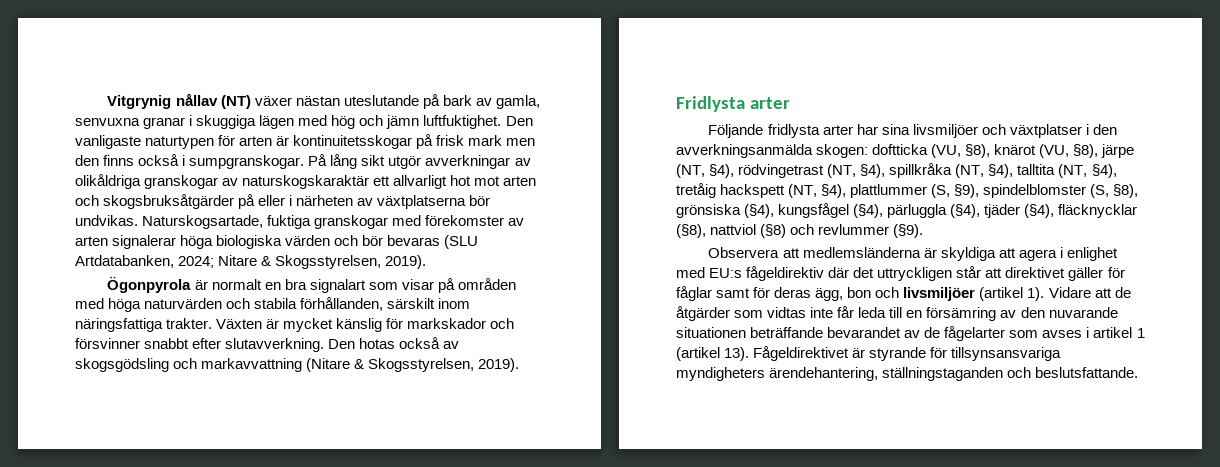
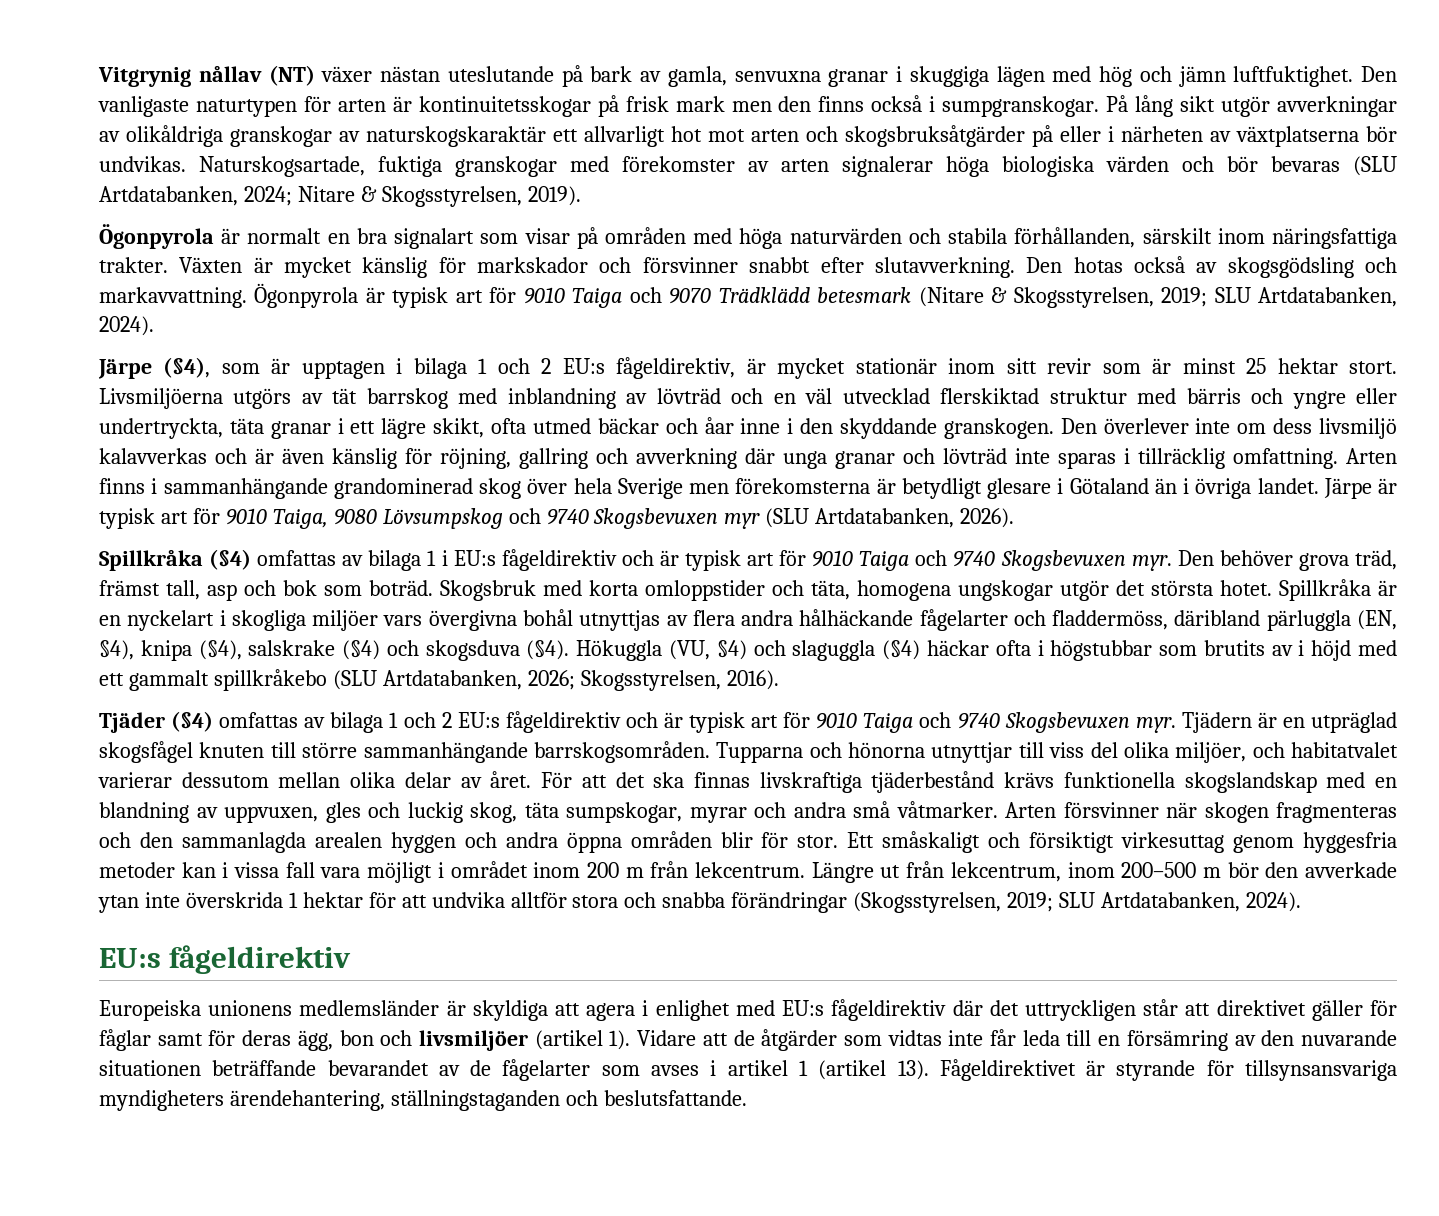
- Den hotas också av skogsgödsling och markavvattning (Nitare & Skogsstyrelsen, 2019).
- Fridlysta arter
- Följande fridlysta arter har sina livsmiljöer och växtplatser i den avverkningsanmälda skogen: doftticka (VU, §8), knärot (VU, §8), järpe (NT, §4), rödvingetrast (NT, §4), spillkråka (NT, §4), talltita (NT, §4), tretåig hackspett (NT, §4), plattlummer (S, §9), spindelblomster (S, §8), grönsiska (§4), kungsfågel (§4), pärluggla (§4), tjäder (§4), fläcknycklar (§8), nattviol (§8) och revlummer (§9).
- Observera att medlemsländerna är skyldiga att agera i enlighet med EU:s fågeldirektiv där det uttryckligen står att direktivet gäller för fåglar samt för deras ägg, bon och livsmiljöer (artikel 1).
+ Den hotas också av skogsgödsling och markavvattning. Ögonpyrola är typisk art för 9010 Taiga och 9070 Trädklädd betesmark (Nitare & Skogsstyrelsen, 2019; SLU Artdatabanken, 2024).
+ Järpe (§4), som är upptagen i bilaga 1 och 2 EU:s fågeldirektiv, är mycket stationär inom sitt revir som är minst 25 hektar stort. Livsmiljöerna utgörs av tät barrskog med inblandning av lövträd och en väl utvecklad flerskiktad struktur med bärris och yngre eller undertryckta, täta granar i ett lägre skikt, ofta utmed bäckar och åar inne i den skyddande granskogen. Den överlever inte om dess livsmiljö kalavverkas och är även känslig för röjning, gallring och avverkning där unga granar och lövträd inte sparas i tillräcklig omfattning. Arten finns i sammanhängande grandominerad skog över hela Sverige men förekomsterna är betydligt glesare i Götaland än i övriga landet. Järpe är typisk art för 9010 Taiga, 9080 Lövsumpskog och 9740 Skogsbevuxen myr (SLU Artdatabanken, 2026).
+ Spillkråka (§4) omfattas av bilaga 1 i EU:s fågeldirektiv och är typisk art för 9010 Taiga och 9740 Skogsbevuxen myr. Den behöver grova träd, främst tall, asp och bok som boträd. Skogsbruk med korta omloppstider och täta, homogena ungskogar utgör det största hotet. Spillkråka är en nyckelart i skogliga miljöer vars övergivna bohål utnyttjas av flera andra hålhäckande fågelarter och fladdermöss, däribland pärluggla (EN, §4), knipa (§4), salskrake (§4) och skogsduva (§4). Hökuggla (VU, §4) och slaguggla (§4) häckar ofta i högstubbar som brutits av i höjd med ett gammalt spillkråkebo (SLU Artdatabanken, 2026; Skogsstyrelsen, 2016).
+ Tjäder (§4) omfattas av bilaga 1 och 2 EU:s fågeldirektiv och är typisk art för 9010 Taiga och 9740 Skogsbevuxen myr. Tjädern är en utpräglad skogsfågel knuten till större sammanhängande barrskogsområden. Tupparna och hönorna utnyttjar till viss del olika miljöer, och habitatvalet varierar dessutom mellan olika delar av året. För att det ska finnas livskraftiga tjäderbestånd krävs funktionella skogslandskap med en blandning av uppvuxen, gles och luckig skog, täta sumpskogar, myrar och andra små våtmarker. Arten försvinner när skogen fragmenteras och den sammanlagda arealen hyggen och andra öppna områden blir för stor. Ett småskaligt och försiktigt virkesuttag genom hyggesfria metoder kan i vissa fall vara möjligt i området inom 200 m från lekcentrum. Längre ut från lekcentrum, inom 200–500 m bör den avverkade ytan inte överskrida 1 hektar för att undvika alltför stora och snabba förändringar (Skogsstyrelsen, 2019; SLU Artdatabanken, 2024).
+ EU:s fågeldirektiv
+ Europeiska unionens medlemsländer är skyldiga att agera i enlighet med EU:s fågeldirektiv där det uttryckligen står att direktivet gäller för fåglar samt för deras ägg, bon och livsmiljöer (artikel 1).

